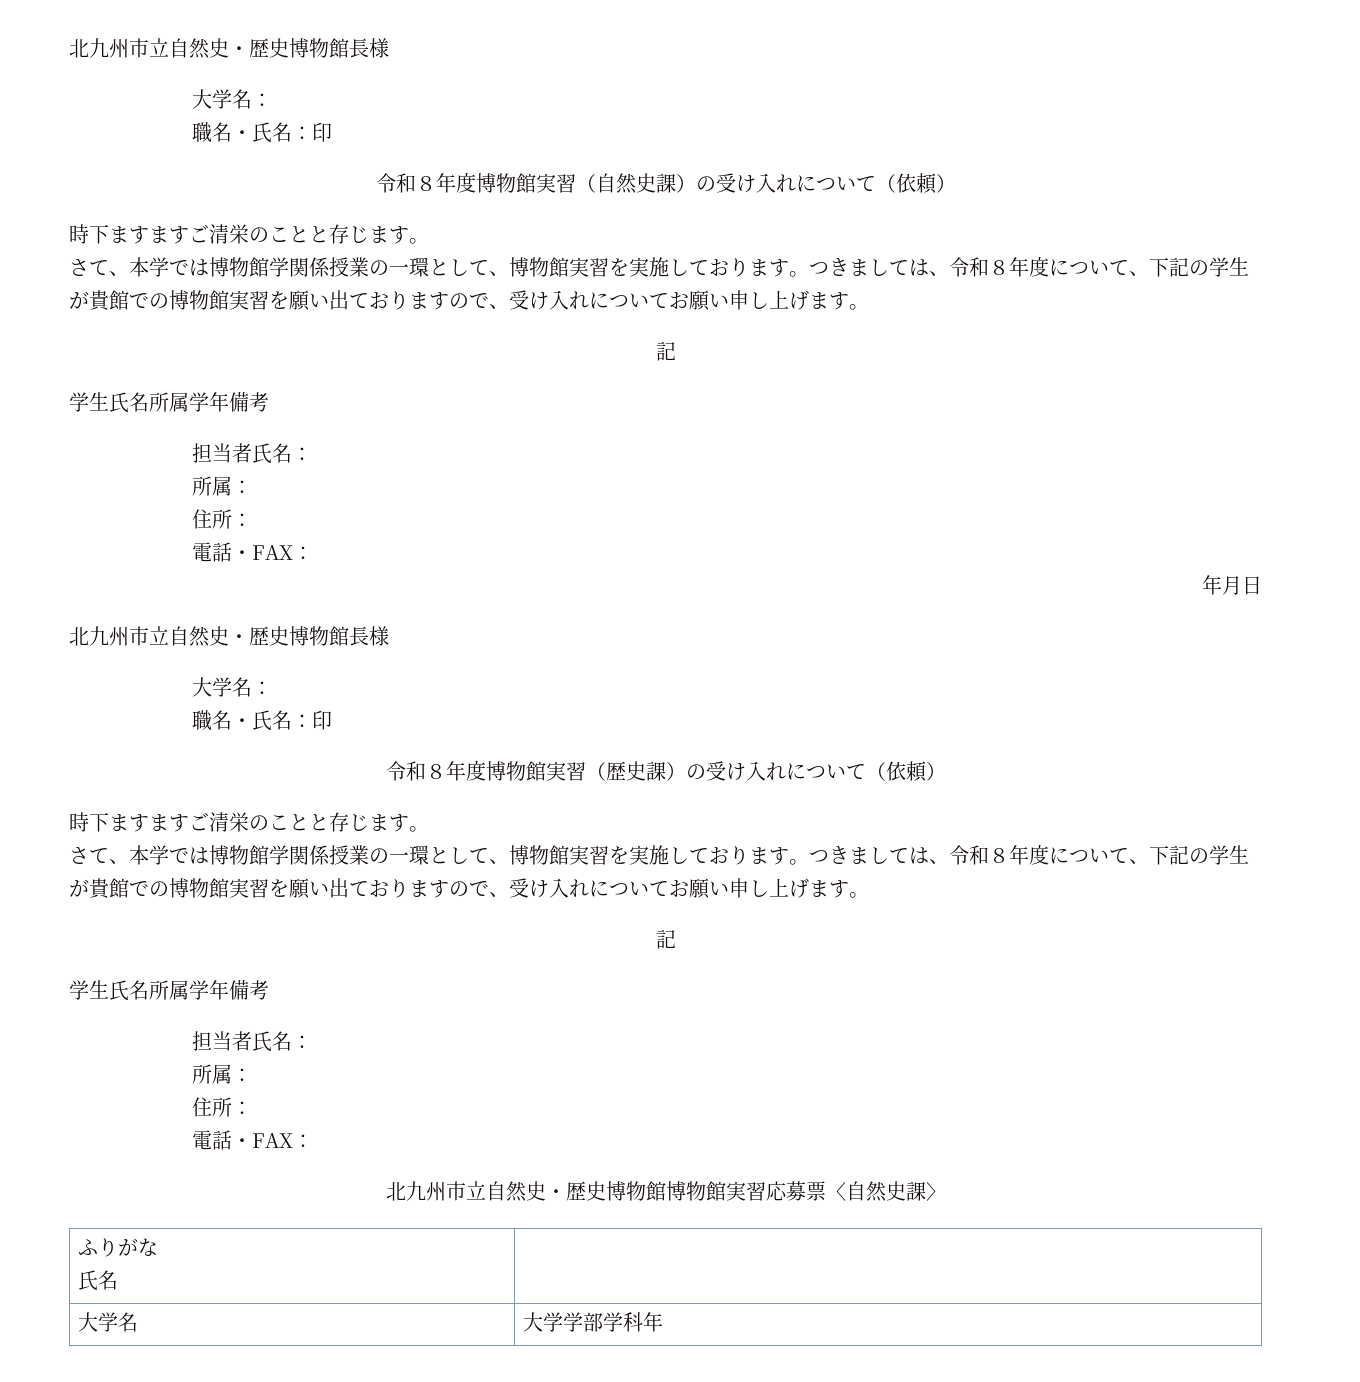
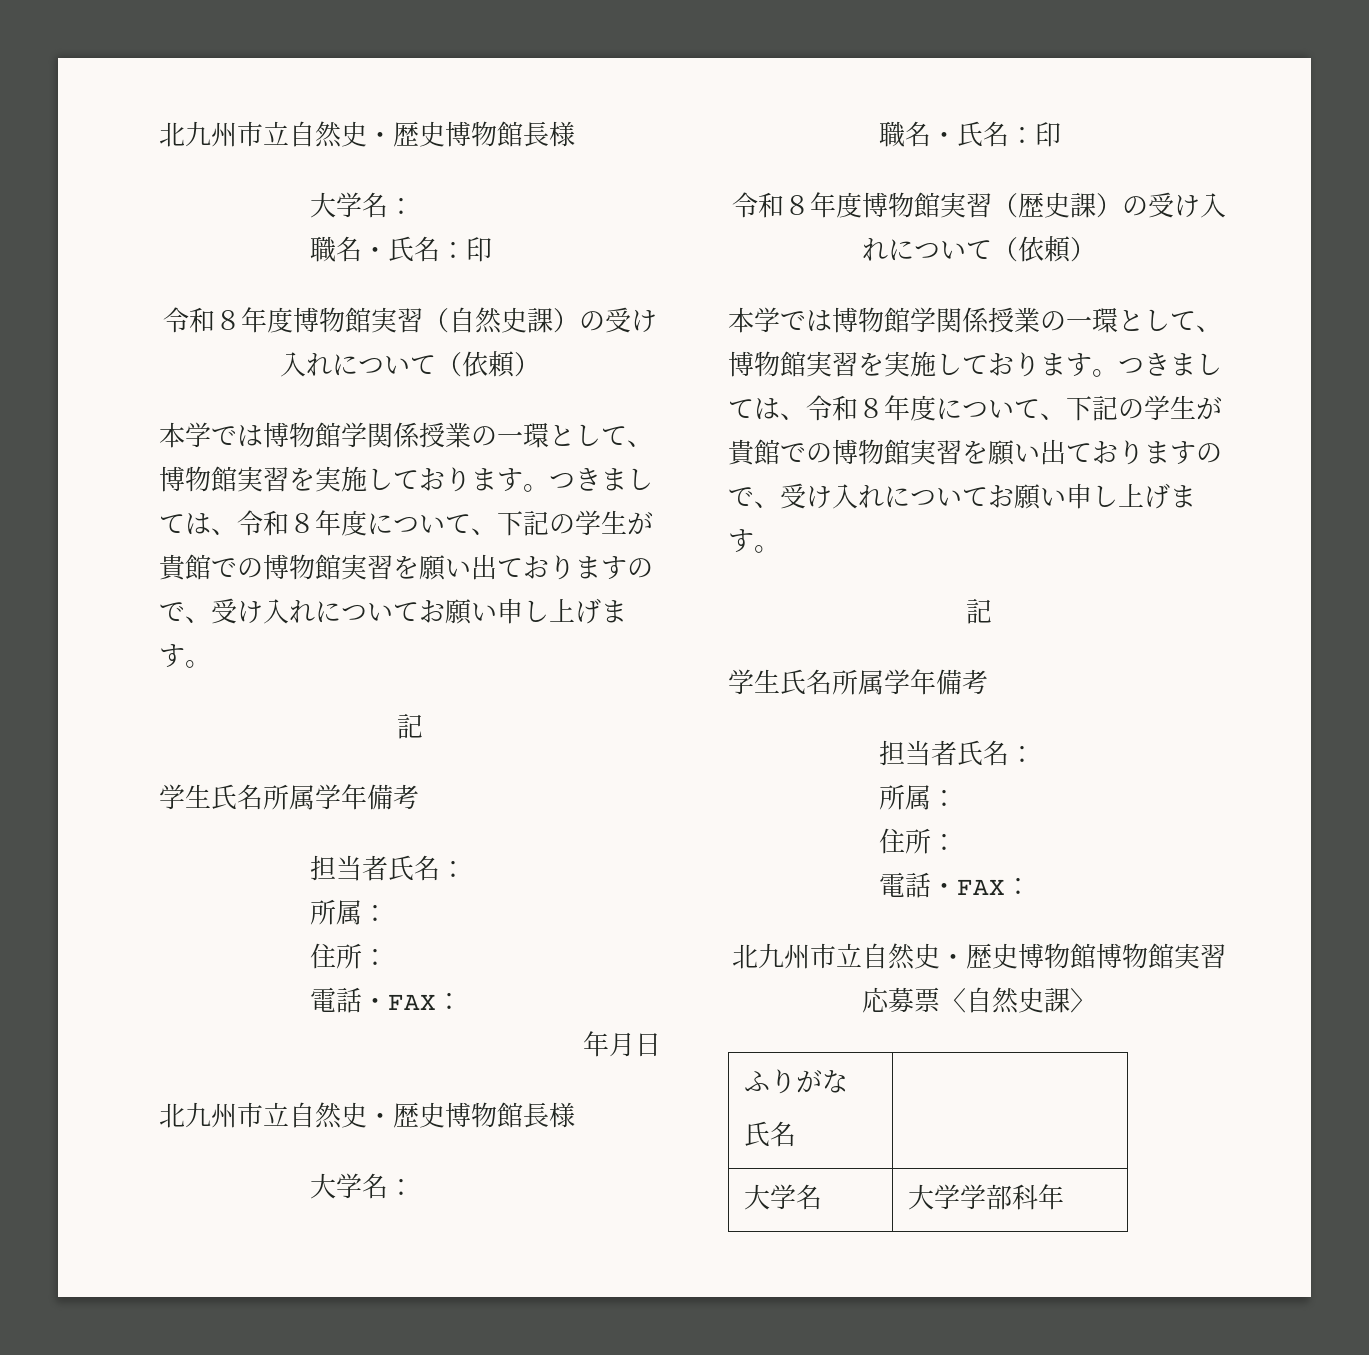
  令和８年度博物館実習（自然史課）の受け入れについて（依頼）
- 時下ますますご清栄のことと存じます。
- さて、本学では博物館学関係授業の一環として、博物館実習を実施しております。
+ 本学では博物館学関係授業の一環として、博物館実習を実施しております。
  令和８年度博物館実習（歴史課）の受け入れについて（依頼）
- 時下ますますご清栄のことと存じます。
- さて、本学では博物館学関係授業の一環として、博物館実習を実施しております。
+ 本学では博物館学関係授業の一環として、博物館実習を実施しております。
- 大学名 | 大学学部学科年
+ 大学名 | 大学学部科年

